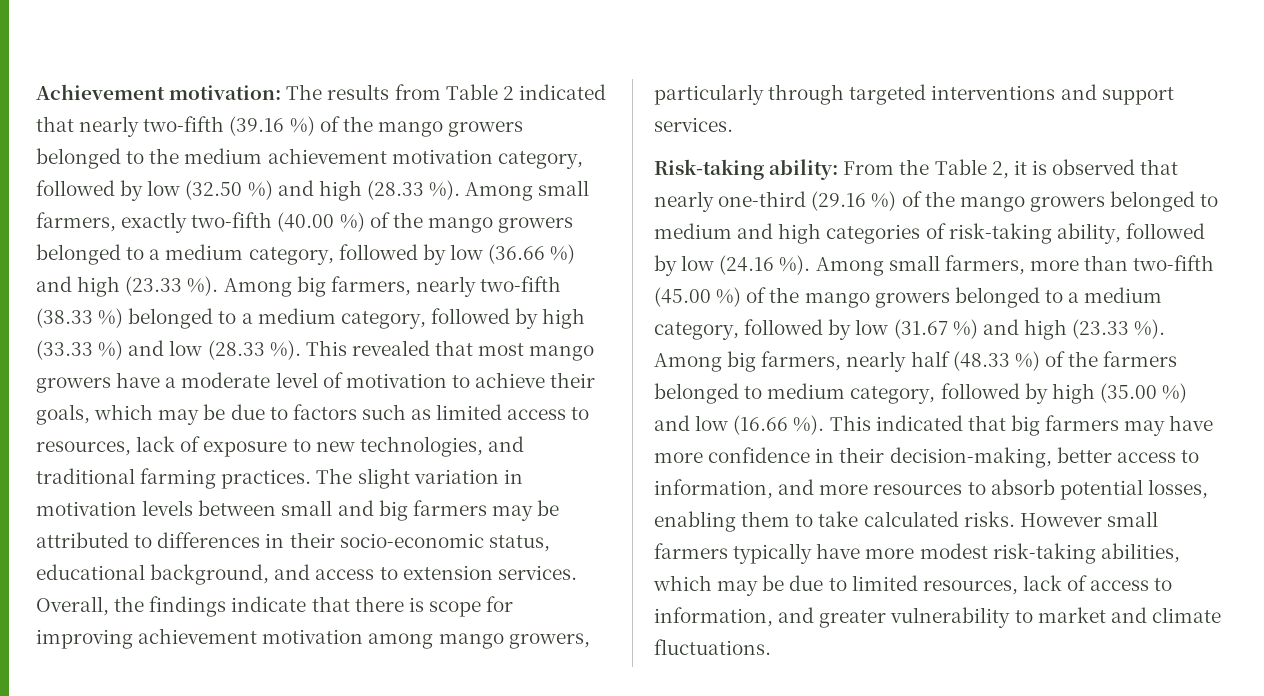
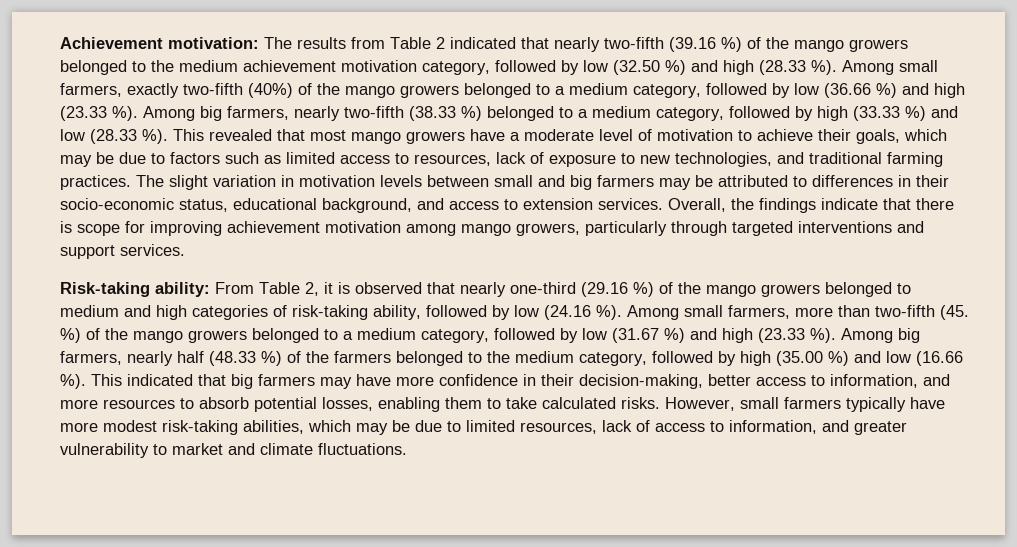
- Among small farmers, exactly two-fifth (40.00 %) of the mango growers belonged to a medium category, followed by low (36.66 %) and high (23.33 %).
+ Among small farmers, exactly two-fifth (40%) of the mango growers belonged to a medium category, followed by low (36.66 %) and high (23.33 %).
- Risk-taking ability: From the Table 2, it is observed that nearly one-third (29.16 %) of the mango growers belonged to medium and high categories of risk-taking ability, followed by low (24.16 %).
+ Risk-taking ability: From Table 2, it is observed that nearly one-third (29.16 %) of the mango growers belonged to medium and high categories of risk-taking ability, followed by low (24.16 %).
- Among small farmers, more than two-fifth (45.00 %) of the mango growers belonged to a medium category, followed by low (31.67 %) and high (23.33 %).
+ Among small farmers, more than two-fifth (45. %) of the mango growers belonged to a medium category, followed by low (31.67 %) and high (23.33 %).
- Among big farmers, nearly half (48.33 %) of the farmers belonged to medium category, followed by high (35.00 %) and low (16.66 %).
+ Among big farmers, nearly half (48.33 %) of the farmers belonged to the medium category, followed by high (35.00 %) and low (16.66 %).
- However small farmers typically have more modest risk-taking abilities, which may be due to limited resources, lack of access to information, and greater vulnerability to market and climate fluctuations.
+ However, small farmers typically have more modest risk-taking abilities, which may be due to limited resources, lack of access to information, and greater vulnerability to market and climate fluctuations.

